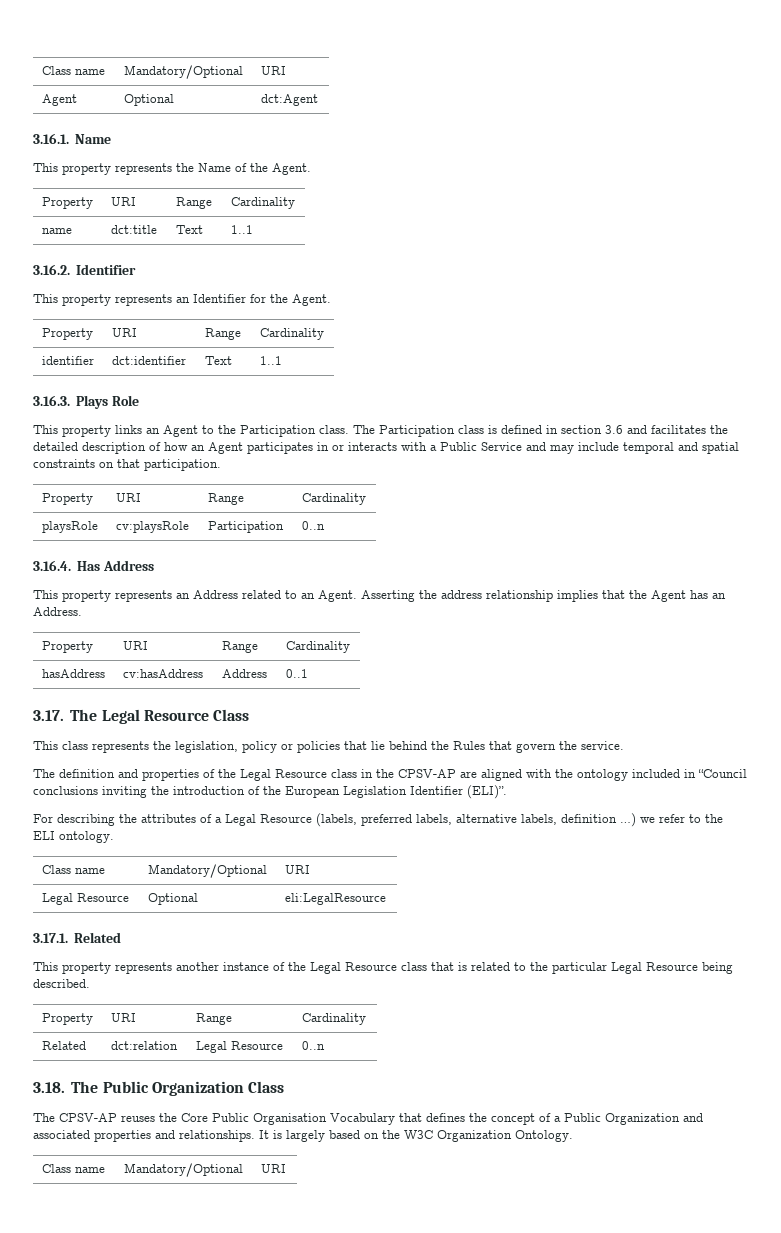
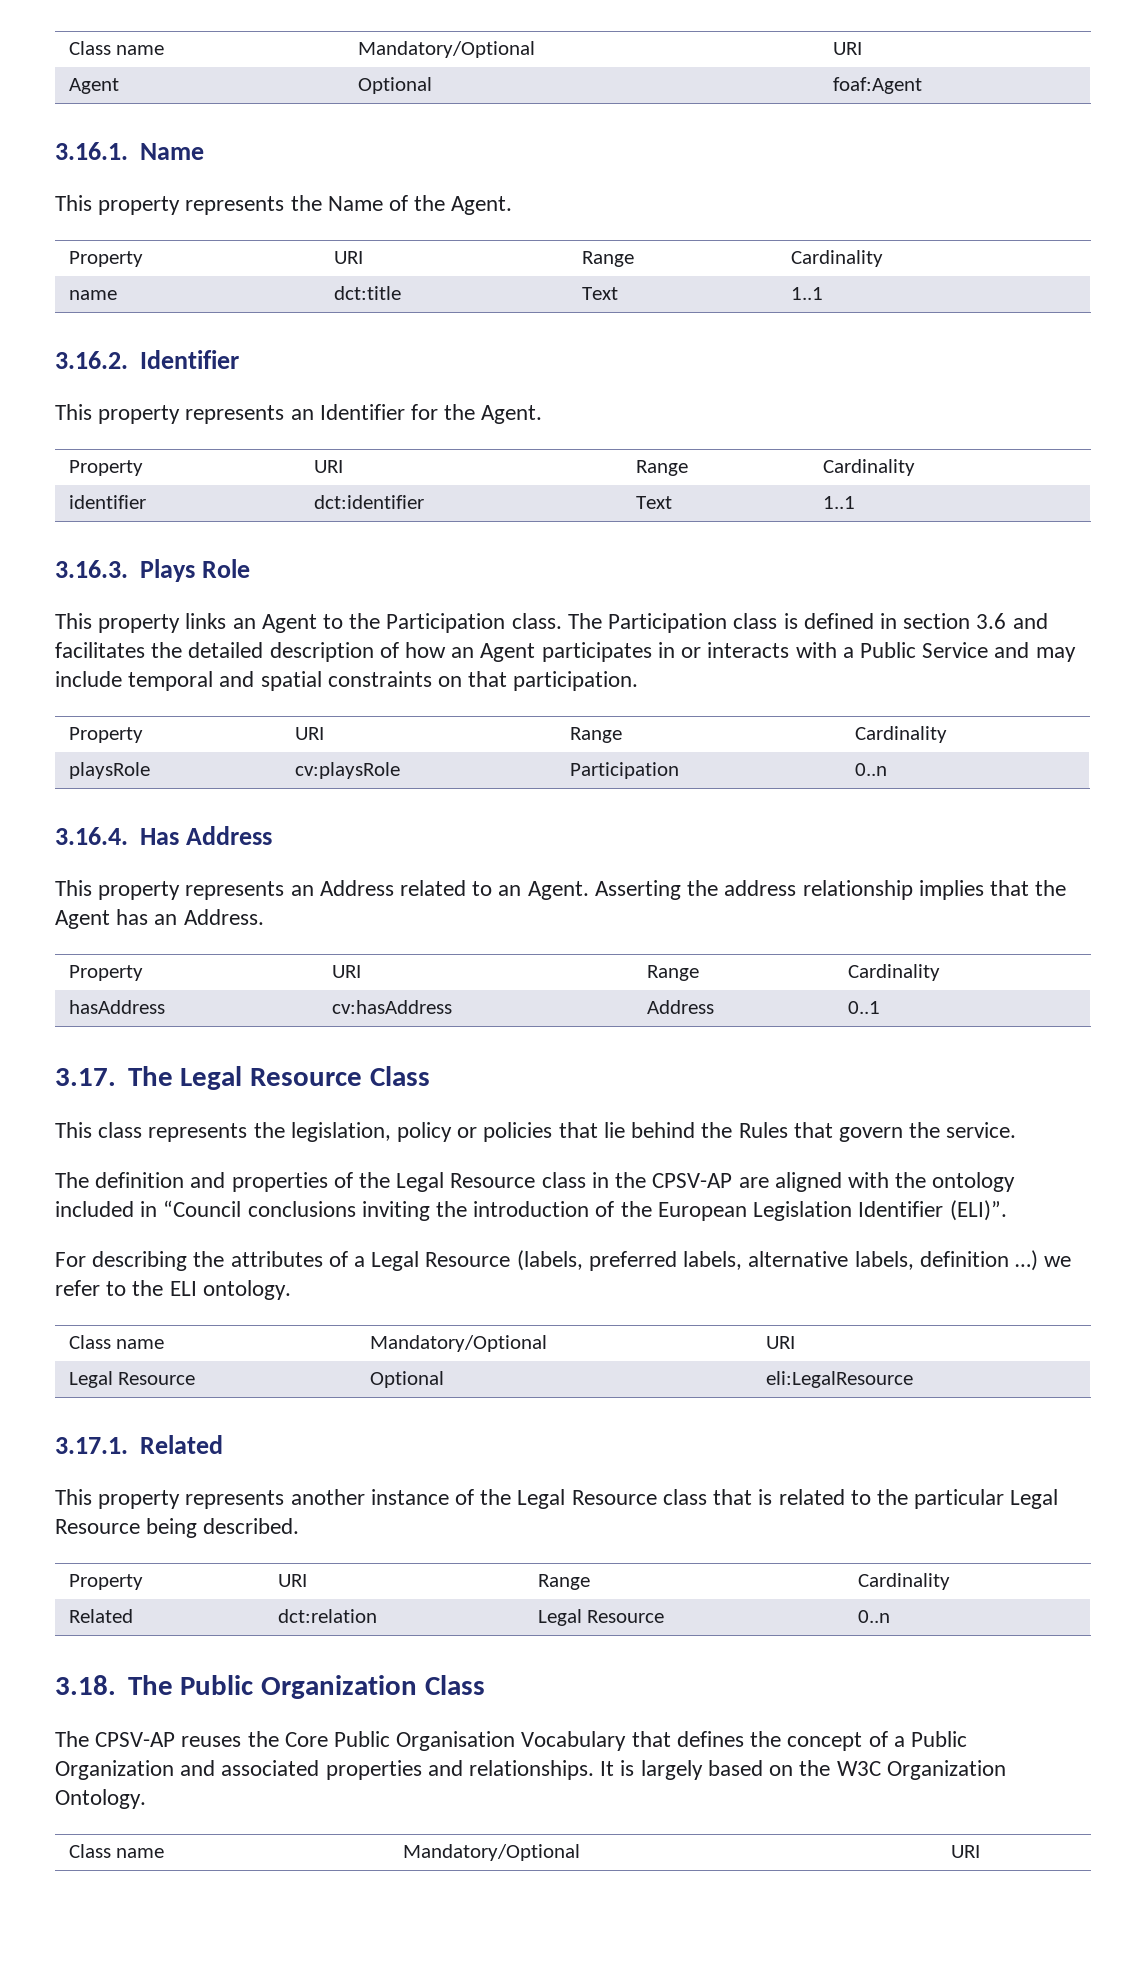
- Agent | Optional | dct:Agent
+ Agent | Optional | foaf:Agent

